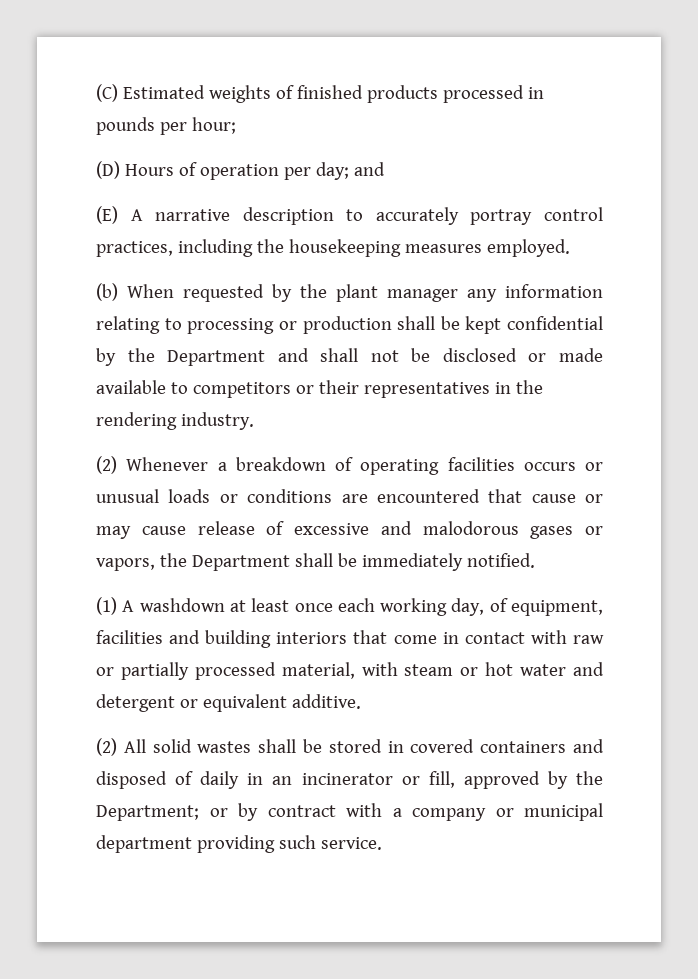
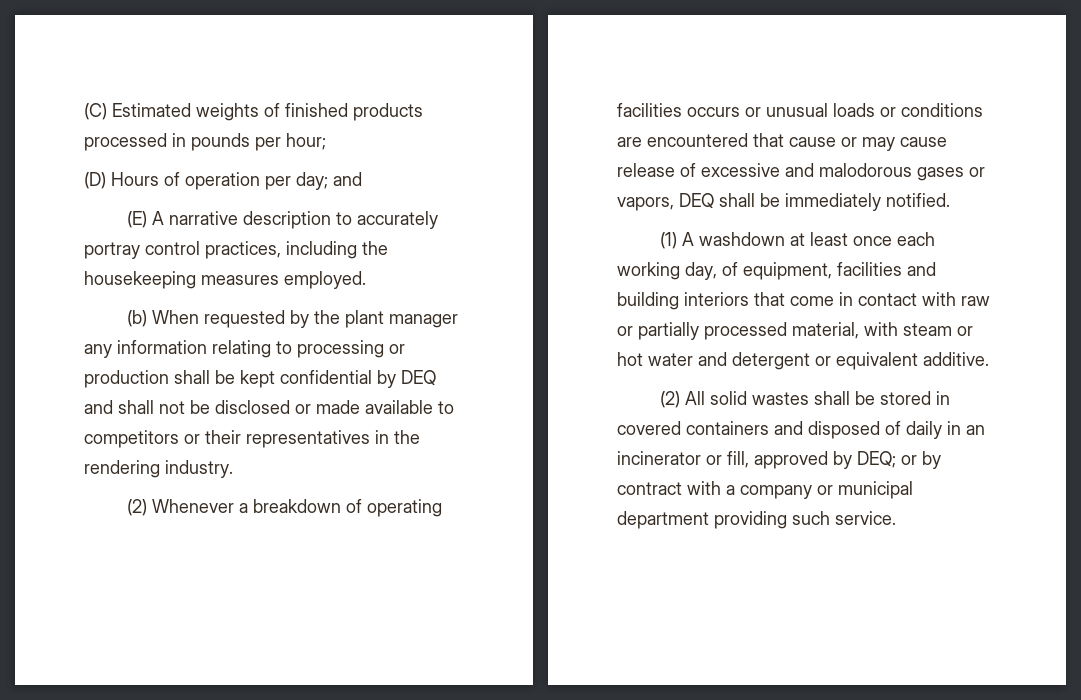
- (b) When requested by the plant manager any information relating to processing or production shall be kept confidential by the Department and shall not be disclosed or made available to competitors or their representatives in the rendering industry.
+ (b) When requested by the plant manager any information relating to processing or production shall be kept confidential by DEQ and shall not be disclosed or made available to competitors or their representatives in the rendering industry.
- (2) Whenever a breakdown of operating facilities occurs or unusual loads or conditions are encountered that cause or may cause release of excessive and malodorous gases or vapors, the Department shall be immediately notified.
+ (2) Whenever a breakdown of operating facilities occurs or unusual loads or conditions are encountered that cause or may cause release of excessive and malodorous gases or vapors, DEQ shall be immediately notified.
- (2) All solid wastes shall be stored in covered containers and disposed of daily in an incinerator or fill, approved by the Department; or by contract with a company or municipal department providing such service.
+ (2) All solid wastes shall be stored in covered containers and disposed of daily in an incinerator or fill, approved by DEQ; or by contract with a company or municipal department providing such service.

